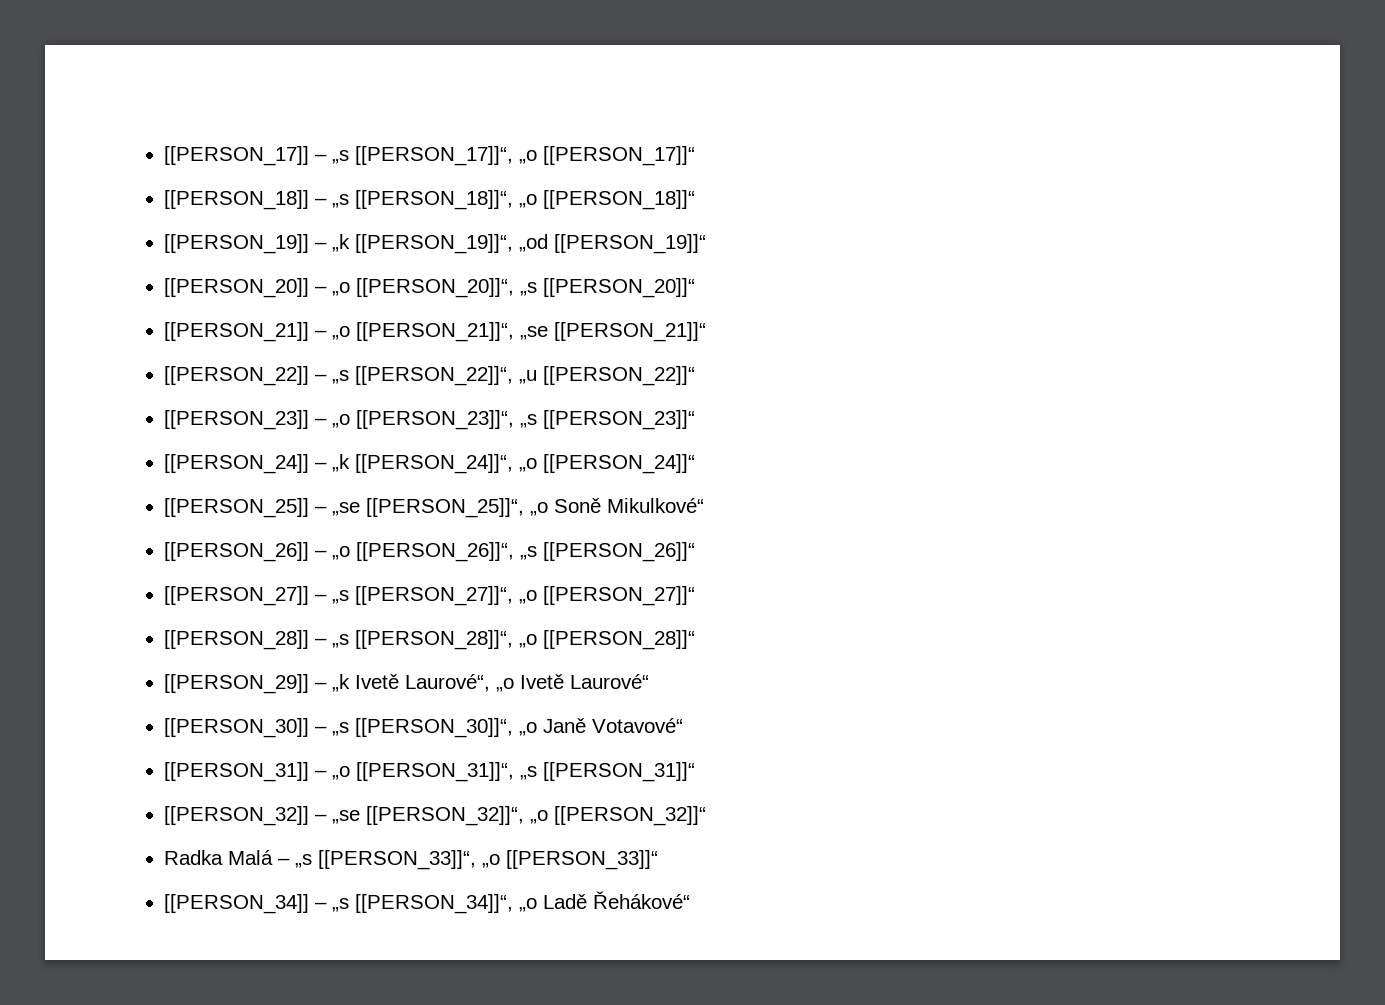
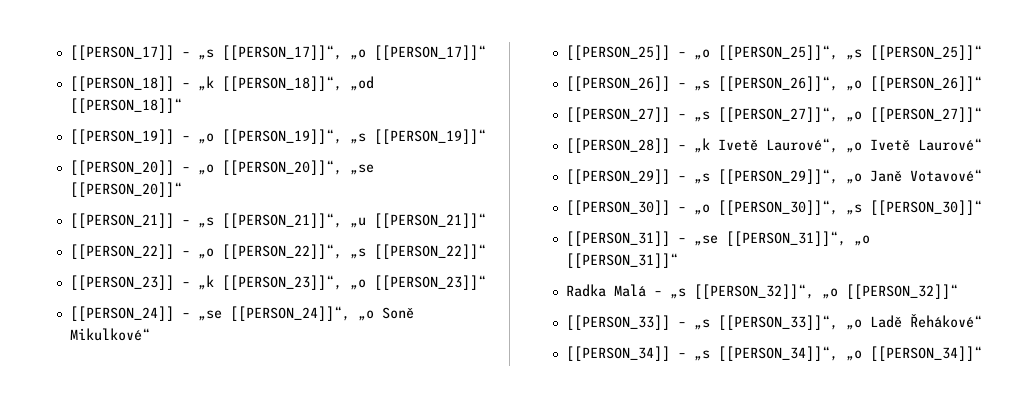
- [[PERSON_18]] – „s [[PERSON_18]]“, „o [[PERSON_18]]“
+ [[PERSON_18]] – „k [[PERSON_18]]“, „od [[PERSON_18]]“
- [[PERSON_19]] – „k [[PERSON_19]]“, „od [[PERSON_19]]“
+ [[PERSON_19]] – „o [[PERSON_19]]“, „s [[PERSON_19]]“
- [[PERSON_20]] – „o [[PERSON_20]]“, „s [[PERSON_20]]“
+ [[PERSON_20]] – „o [[PERSON_20]]“, „se [[PERSON_20]]“
- [[PERSON_21]] – „o [[PERSON_21]]“, „se [[PERSON_21]]“
+ [[PERSON_21]] – „s [[PERSON_21]]“, „u [[PERSON_21]]“
- [[PERSON_22]] – „s [[PERSON_22]]“, „u [[PERSON_22]]“
+ [[PERSON_22]] – „o [[PERSON_22]]“, „s [[PERSON_22]]“
- [[PERSON_23]] – „o [[PERSON_23]]“, „s [[PERSON_23]]“
+ [[PERSON_23]] – „k [[PERSON_23]]“, „o [[PERSON_23]]“
- [[PERSON_24]] – „k [[PERSON_24]]“, „o [[PERSON_24]]“
- [[PERSON_25]] – „se [[PERSON_25]]“, „o Soně Mikulkové“
+ [[PERSON_24]] – „se [[PERSON_24]]“, „o Soně Mikulkové“
+ [[PERSON_25]] – „o [[PERSON_25]]“, „s [[PERSON_25]]“
- [[PERSON_26]] – „o [[PERSON_26]]“, „s [[PERSON_26]]“
+ [[PERSON_26]] – „s [[PERSON_26]]“, „o [[PERSON_26]]“
- [[PERSON_28]] – „s [[PERSON_28]]“, „o [[PERSON_28]]“
- [[PERSON_29]] – „k Ivetě Laurové“, „o Ivetě Laurové“
+ [[PERSON_28]] – „k Ivetě Laurové“, „o Ivetě Laurové“
- [[PERSON_30]] – „s [[PERSON_30]]“, „o Janě Votavové“
+ [[PERSON_29]] – „s [[PERSON_29]]“, „o Janě Votavové“
- [[PERSON_31]] – „o [[PERSON_31]]“, „s [[PERSON_31]]“
- [[PERSON_32]] – „se [[PERSON_32]]“, „o [[PERSON_32]]“
- Radka Malá – „s [[PERSON_33]]“, „o [[PERSON_33]]“
+ [[PERSON_30]] – „o [[PERSON_30]]“, „s [[PERSON_30]]“
+ [[PERSON_31]] – „se [[PERSON_31]]“, „o [[PERSON_31]]“
+ Radka Malá – „s [[PERSON_32]]“, „o [[PERSON_32]]“
+ [[PERSON_33]] – „s [[PERSON_33]]“, „o Ladě Řehákové“
- [[PERSON_34]] – „s [[PERSON_34]]“, „o Ladě Řehákové“
+ [[PERSON_34]] – „s [[PERSON_34]]“, „o [[PERSON_34]]“

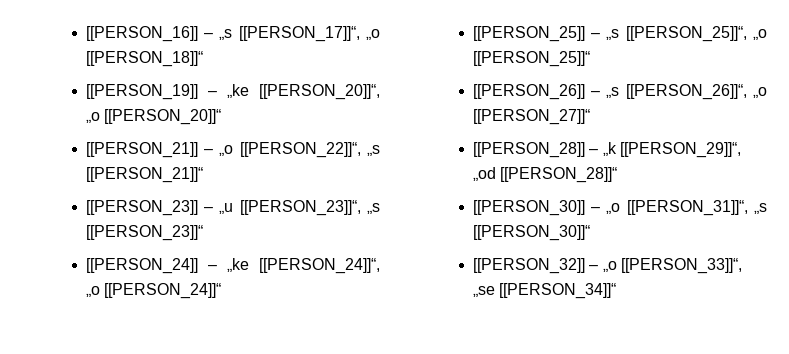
- [[PERSON_17]] – „s [[PERSON_17]]“, „o [[PERSON_17]]“
- [[PERSON_18]] – „k [[PERSON_18]]“, „od [[PERSON_18]]“
- [[PERSON_19]] – „o [[PERSON_19]]“, „s [[PERSON_19]]“
- [[PERSON_20]] – „o [[PERSON_20]]“, „se [[PERSON_20]]“
- [[PERSON_21]] – „s [[PERSON_21]]“, „u [[PERSON_21]]“
- [[PERSON_22]] – „o [[PERSON_22]]“, „s [[PERSON_22]]“
+ [[PERSON_16]] – „s [[PERSON_17]]“, „o [[PERSON_18]]“
+ [[PERSON_19]] – „ke [[PERSON_20]]“, „o [[PERSON_20]]“
+ [[PERSON_21]] – „o [[PERSON_22]]“, „s [[PERSON_21]]“
- [[PERSON_23]] – „k [[PERSON_23]]“, „o [[PERSON_23]]“
+ [[PERSON_23]] – „u [[PERSON_23]]“, „s [[PERSON_23]]“
- [[PERSON_24]] – „se [[PERSON_24]]“, „o Soně Mikulkové“
+ [[PERSON_24]] – „ke [[PERSON_24]]“, „o [[PERSON_24]]“
- [[PERSON_25]] – „o [[PERSON_25]]“, „s [[PERSON_25]]“
+ [[PERSON_25]] – „s [[PERSON_25]]“, „o [[PERSON_25]]“
- [[PERSON_26]] – „s [[PERSON_26]]“, „o [[PERSON_26]]“
- [[PERSON_27]] – „s [[PERSON_27]]“, „o [[PERSON_27]]“
- [[PERSON_28]] – „k Ivetě Laurové“, „o Ivetě Laurové“
- [[PERSON_29]] – „s [[PERSON_29]]“, „o Janě Votavové“
+ [[PERSON_26]] – „s [[PERSON_26]]“, „o [[PERSON_27]]“
+ [[PERSON_28]] – „k [[PERSON_29]]“, „od [[PERSON_28]]“
- [[PERSON_30]] – „o [[PERSON_30]]“, „s [[PERSON_30]]“
+ [[PERSON_30]] – „o [[PERSON_31]]“, „s [[PERSON_30]]“
- [[PERSON_31]] – „se [[PERSON_31]]“, „o [[PERSON_31]]“
- Radka Malá – „s [[PERSON_32]]“, „o [[PERSON_32]]“
- [[PERSON_33]] – „s [[PERSON_33]]“, „o Ladě Řehákové“
- [[PERSON_34]] – „s [[PERSON_34]]“, „o [[PERSON_34]]“
+ [[PERSON_32]] – „o [[PERSON_33]]“, „se [[PERSON_34]]“

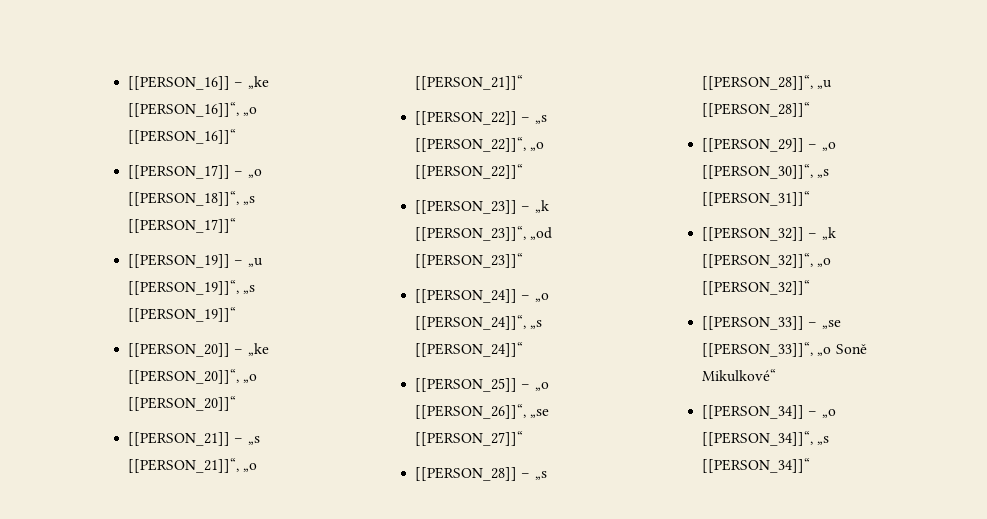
- [[PERSON_16]] – „s [[PERSON_17]]“, „o [[PERSON_18]]“
- [[PERSON_19]] – „ke [[PERSON_20]]“, „o [[PERSON_20]]“
+ [[PERSON_16]] – „ke [[PERSON_16]]“, „o [[PERSON_16]]“
+ [[PERSON_17]] – „o [[PERSON_18]]“, „s [[PERSON_17]]“
+ [[PERSON_19]] – „u [[PERSON_19]]“, „s [[PERSON_19]]“
+ [[PERSON_20]] – „ke [[PERSON_20]]“, „o [[PERSON_20]]“
- [[PERSON_21]] – „o [[PERSON_22]]“, „s [[PERSON_21]]“
+ [[PERSON_21]] – „s [[PERSON_21]]“, „o [[PERSON_21]]“
+ [[PERSON_22]] – „s [[PERSON_22]]“, „o [[PERSON_22]]“
- [[PERSON_23]] – „u [[PERSON_23]]“, „s [[PERSON_23]]“
+ [[PERSON_23]] – „k [[PERSON_23]]“, „od [[PERSON_23]]“
- [[PERSON_24]] – „ke [[PERSON_24]]“, „o [[PERSON_24]]“
+ [[PERSON_24]] – „o [[PERSON_24]]“, „s [[PERSON_24]]“
- [[PERSON_25]] – „s [[PERSON_25]]“, „o [[PERSON_25]]“
- [[PERSON_26]] – „s [[PERSON_26]]“, „o [[PERSON_27]]“
+ [[PERSON_25]] – „o [[PERSON_26]]“, „se [[PERSON_27]]“
- [[PERSON_28]] – „k [[PERSON_29]]“, „od [[PERSON_28]]“
+ [[PERSON_28]] – „s [[PERSON_28]]“, „u [[PERSON_28]]“
- [[PERSON_30]] – „o [[PERSON_31]]“, „s [[PERSON_30]]“
+ [[PERSON_29]] – „o [[PERSON_30]]“, „s [[PERSON_31]]“
- [[PERSON_32]] – „o [[PERSON_33]]“, „se [[PERSON_34]]“
+ [[PERSON_32]] – „k [[PERSON_32]]“, „o [[PERSON_32]]“
+ [[PERSON_33]] – „se [[PERSON_33]]“, „o Soně Mikulkové“
+ [[PERSON_34]] – „o [[PERSON_34]]“, „s [[PERSON_34]]“

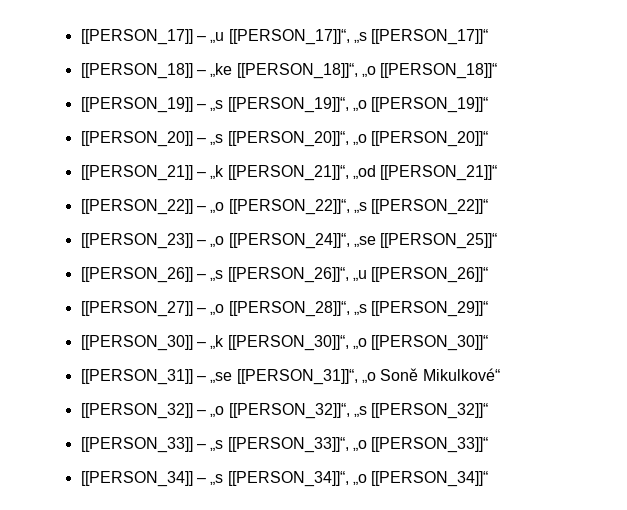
- [[PERSON_16]] – „ke [[PERSON_16]]“, „o [[PERSON_16]]“
- [[PERSON_17]] – „o [[PERSON_18]]“, „s [[PERSON_17]]“
+ [[PERSON_17]] – „u [[PERSON_17]]“, „s [[PERSON_17]]“
+ [[PERSON_18]] – „ke [[PERSON_18]]“, „o [[PERSON_18]]“
- [[PERSON_19]] – „u [[PERSON_19]]“, „s [[PERSON_19]]“
+ [[PERSON_19]] – „s [[PERSON_19]]“, „o [[PERSON_19]]“
- [[PERSON_20]] – „ke [[PERSON_20]]“, „o [[PERSON_20]]“
+ [[PERSON_20]] – „s [[PERSON_20]]“, „o [[PERSON_20]]“
- [[PERSON_21]] – „s [[PERSON_21]]“, „o [[PERSON_21]]“
+ [[PERSON_21]] – „k [[PERSON_21]]“, „od [[PERSON_21]]“
- [[PERSON_22]] – „s [[PERSON_22]]“, „o [[PERSON_22]]“
+ [[PERSON_22]] – „o [[PERSON_22]]“, „s [[PERSON_22]]“
- [[PERSON_23]] – „k [[PERSON_23]]“, „od [[PERSON_23]]“
- [[PERSON_24]] – „o [[PERSON_24]]“, „s [[PERSON_24]]“
- [[PERSON_25]] – „o [[PERSON_26]]“, „se [[PERSON_27]]“
- [[PERSON_28]] – „s [[PERSON_28]]“, „u [[PERSON_28]]“
- [[PERSON_29]] – „o [[PERSON_30]]“, „s [[PERSON_31]]“
+ [[PERSON_23]] – „o [[PERSON_24]]“, „se [[PERSON_25]]“
+ [[PERSON_26]] – „s [[PERSON_26]]“, „u [[PERSON_26]]“
+ [[PERSON_27]] – „o [[PERSON_28]]“, „s [[PERSON_29]]“
+ [[PERSON_30]] – „k [[PERSON_30]]“, „o [[PERSON_30]]“
+ [[PERSON_31]] – „se [[PERSON_31]]“, „o Soně Mikulkové“
- [[PERSON_32]] – „k [[PERSON_32]]“, „o [[PERSON_32]]“
+ [[PERSON_32]] – „o [[PERSON_32]]“, „s [[PERSON_32]]“
- [[PERSON_33]] – „se [[PERSON_33]]“, „o Soně Mikulkové“
+ [[PERSON_33]] – „s [[PERSON_33]]“, „o [[PERSON_33]]“
- [[PERSON_34]] – „o [[PERSON_34]]“, „s [[PERSON_34]]“
+ [[PERSON_34]] – „s [[PERSON_34]]“, „o [[PERSON_34]]“

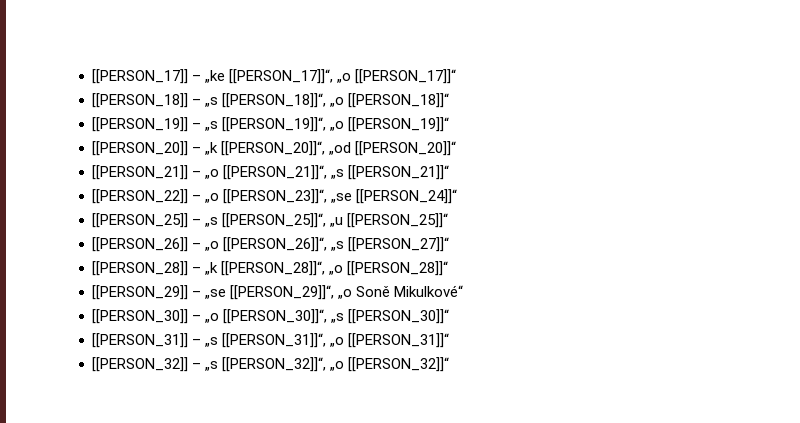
- [[PERSON_17]] – „u [[PERSON_17]]“, „s [[PERSON_17]]“
+ [[PERSON_17]] – „ke [[PERSON_17]]“, „o [[PERSON_17]]“
- [[PERSON_18]] – „ke [[PERSON_18]]“, „o [[PERSON_18]]“
+ [[PERSON_18]] – „s [[PERSON_18]]“, „o [[PERSON_18]]“
- [[PERSON_20]] – „s [[PERSON_20]]“, „o [[PERSON_20]]“
+ [[PERSON_20]] – „k [[PERSON_20]]“, „od [[PERSON_20]]“
- [[PERSON_21]] – „k [[PERSON_21]]“, „od [[PERSON_21]]“
+ [[PERSON_21]] – „o [[PERSON_21]]“, „s [[PERSON_21]]“
- [[PERSON_22]] – „o [[PERSON_22]]“, „s [[PERSON_22]]“
- [[PERSON_23]] – „o [[PERSON_24]]“, „se [[PERSON_25]]“
- [[PERSON_26]] – „s [[PERSON_26]]“, „u [[PERSON_26]]“
- [[PERSON_27]] – „o [[PERSON_28]]“, „s [[PERSON_29]]“
+ [[PERSON_22]] – „o [[PERSON_23]]“, „se [[PERSON_24]]“
+ [[PERSON_25]] – „s [[PERSON_25]]“, „u [[PERSON_25]]“
+ [[PERSON_26]] – „o [[PERSON_26]]“, „s [[PERSON_27]]“
+ [[PERSON_28]] – „k [[PERSON_28]]“, „o [[PERSON_28]]“
+ [[PERSON_29]] – „se [[PERSON_29]]“, „o Soně Mikulkové“
- [[PERSON_30]] – „k [[PERSON_30]]“, „o [[PERSON_30]]“
+ [[PERSON_30]] – „o [[PERSON_30]]“, „s [[PERSON_30]]“
- [[PERSON_31]] – „se [[PERSON_31]]“, „o Soně Mikulkové“
+ [[PERSON_31]] – „s [[PERSON_31]]“, „o [[PERSON_31]]“
- [[PERSON_32]] – „o [[PERSON_32]]“, „s [[PERSON_32]]“
- [[PERSON_33]] – „s [[PERSON_33]]“, „o [[PERSON_33]]“
- [[PERSON_34]] – „s [[PERSON_34]]“, „o [[PERSON_34]]“
+ [[PERSON_32]] – „s [[PERSON_32]]“, „o [[PERSON_32]]“

